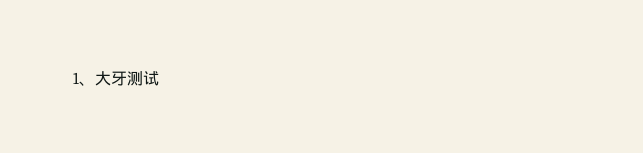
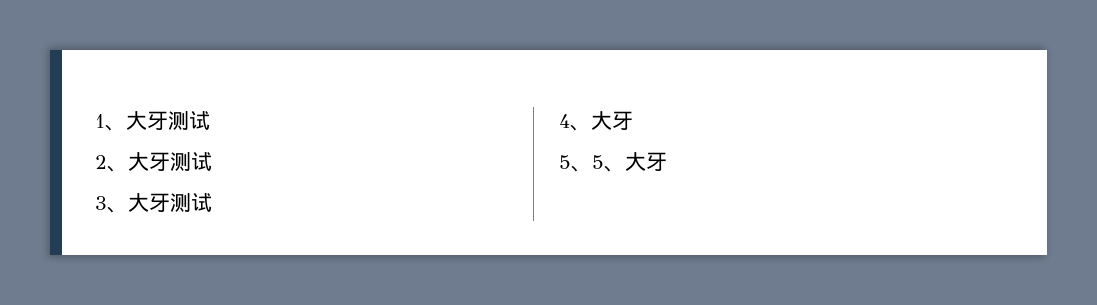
+ 2、大牙测试
+ 3、大牙测试
+ 4、大牙
+ 5、5、大牙

